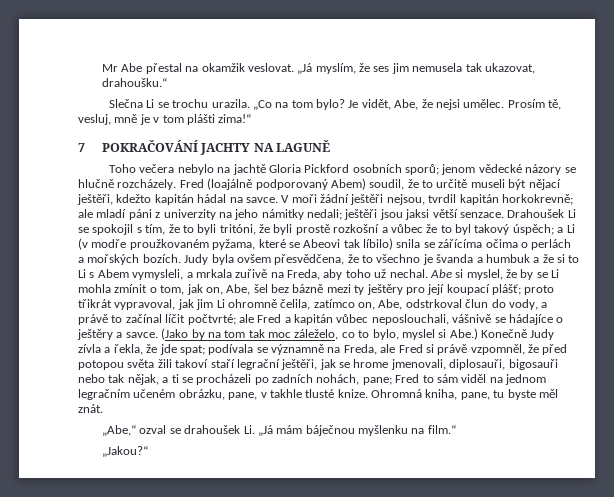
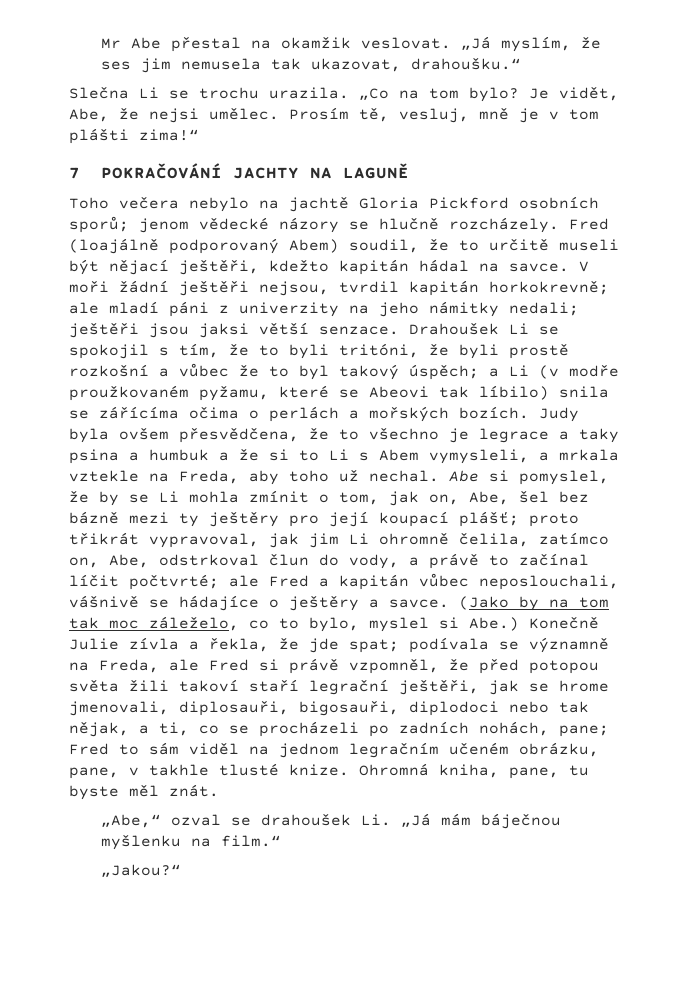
- Drahoušek Li se spokojil s tím, že to byli tritóni, že byli prostě rozkošní a vůbec že to byl takový úspěch; a Li (v modře proužkovaném pyžama, které se Abeovi tak líbilo) snila se zářícíma očima o perlách a mořských bozích.
+ Drahoušek Li se spokojil s tím, že to byli tritóni, že byli prostě rozkošní a vůbec že to byl takový úspěch; a Li (v modře proužkovaném pyžamu, které se Abeovi tak líbilo) snila se zářícíma očima o perlách a mořských bozích.
- Judy byla ovšem přesvědčena, že to všechno je švanda a humbuk a že si to Li s Abem vymysleli, a mrkala zuřivě na Freda, aby toho už nechal.
+ Judy byla ovšem přesvědčena, že to všechno je legrace a taky psina a humbuk a že si to Li s Abem vymysleli, a mrkala vztekle na Freda, aby toho už nechal.
- Abe si myslel, že by se Li mohla zmínit o tom, jak on, Abe, šel bez bázně mezi ty ještěry pro její koupací plášť; proto třikrát vypravoval, jak jim Li ohromně čelila, zatímco on, Abe, odstrkoval člun do vody, a právě to začínal líčit počtvrté; ale Fred a kapitán vůbec neposlouchali, vášnivě se hádajíce o ještěry a savce.
+ Abe si pomyslel, že by se Li mohla zmínit o tom, jak on, Abe, šel bez bázně mezi ty ještěry pro její koupací plášť; proto třikrát vypravoval, jak jim Li ohromně čelila, zatímco on, Abe, odstrkoval člun do vody, a právě to začínal líčit počtvrté; ale Fred a kapitán vůbec neposlouchali, vášnivě se hádajíce o ještěry a savce.
- (Jako by na tom tak moc záleželo, co to bylo, myslel si Abe.) Konečně Judy zívla a řekla, že jde spat;
+ (Jako by na tom tak moc záleželo, co to bylo, myslel si Abe.) Konečně Julie zívla a řekla, že jde spat;
- podívala se významně na Freda, ale Fred si právě vzpomněl, že před potopou světa žili takoví staří legrační ještěři, jak se hrome jmenovali, diplosauři, bigosauři nebo tak nějak, a ti se procházeli po zadních nohách, pane;
+ podívala se významně na Freda, ale Fred si právě vzpomněl, že před potopou světa žili takoví staří legrační ještěři, jak se hrome jmenovali, diplosauři, bigosauři, diplodoci nebo tak nějak, a ti, co se procházeli po zadních nohách, pane;

